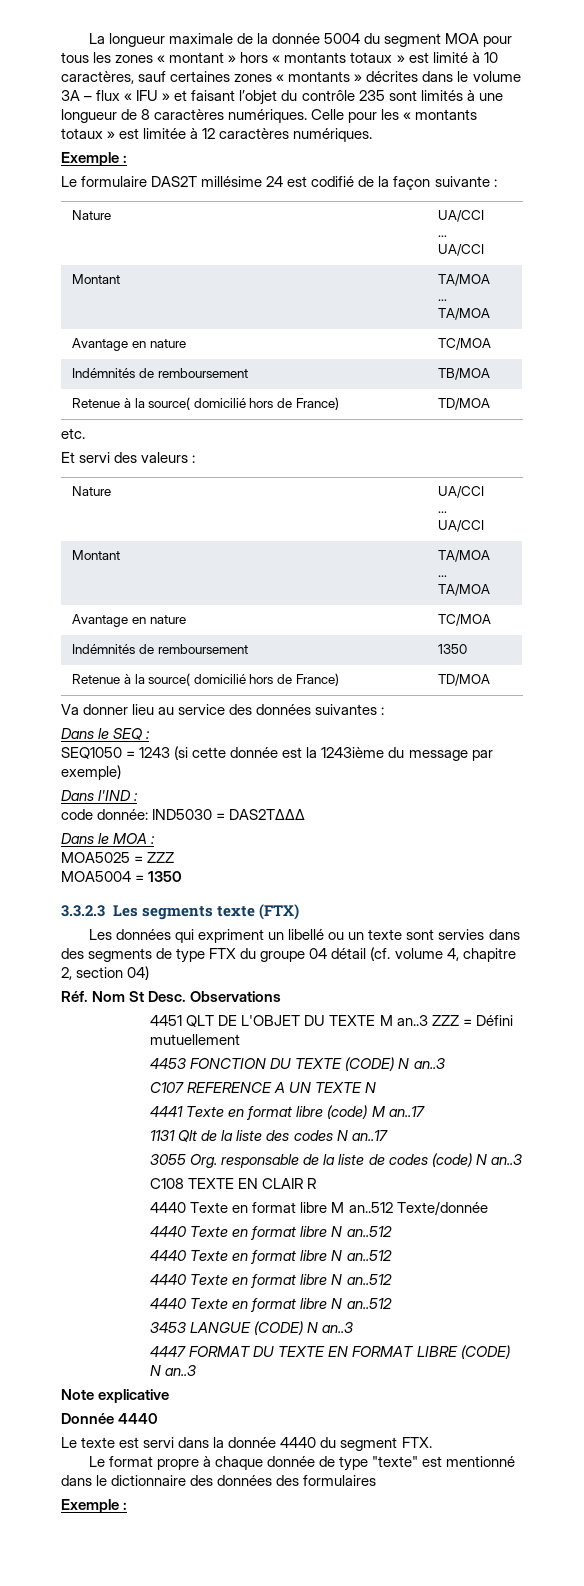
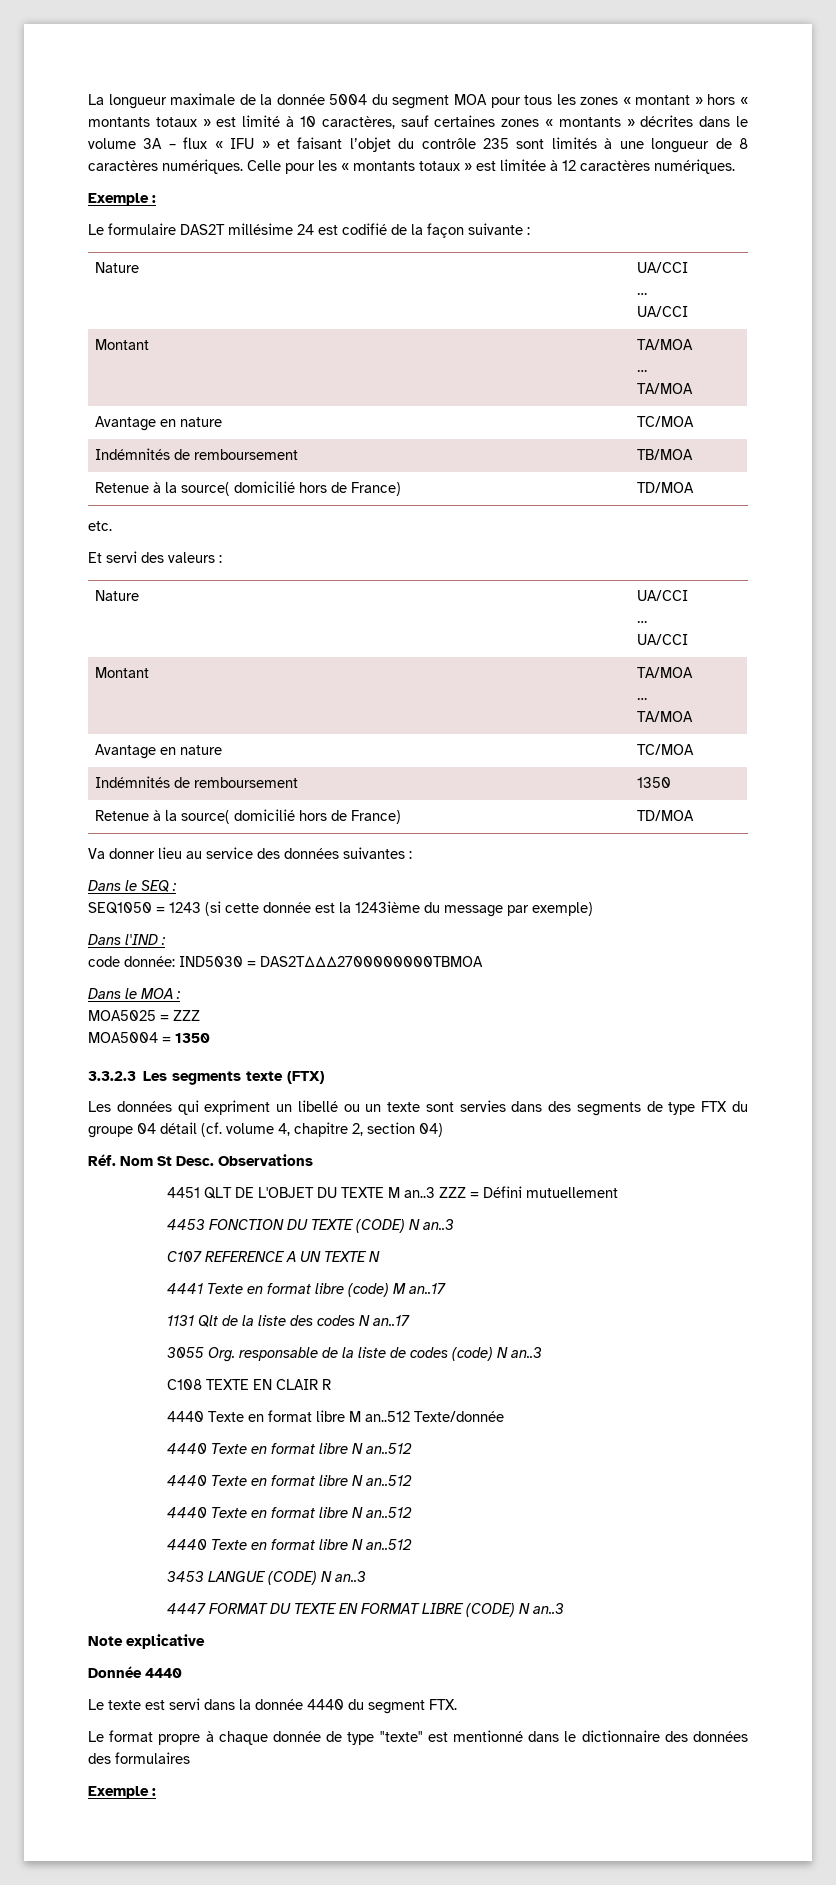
- code donnée: IND5030 = DAS2TΔΔΔ
+ code donnée: IND5030 = DAS2TΔΔΔ2700000000TBMOA

